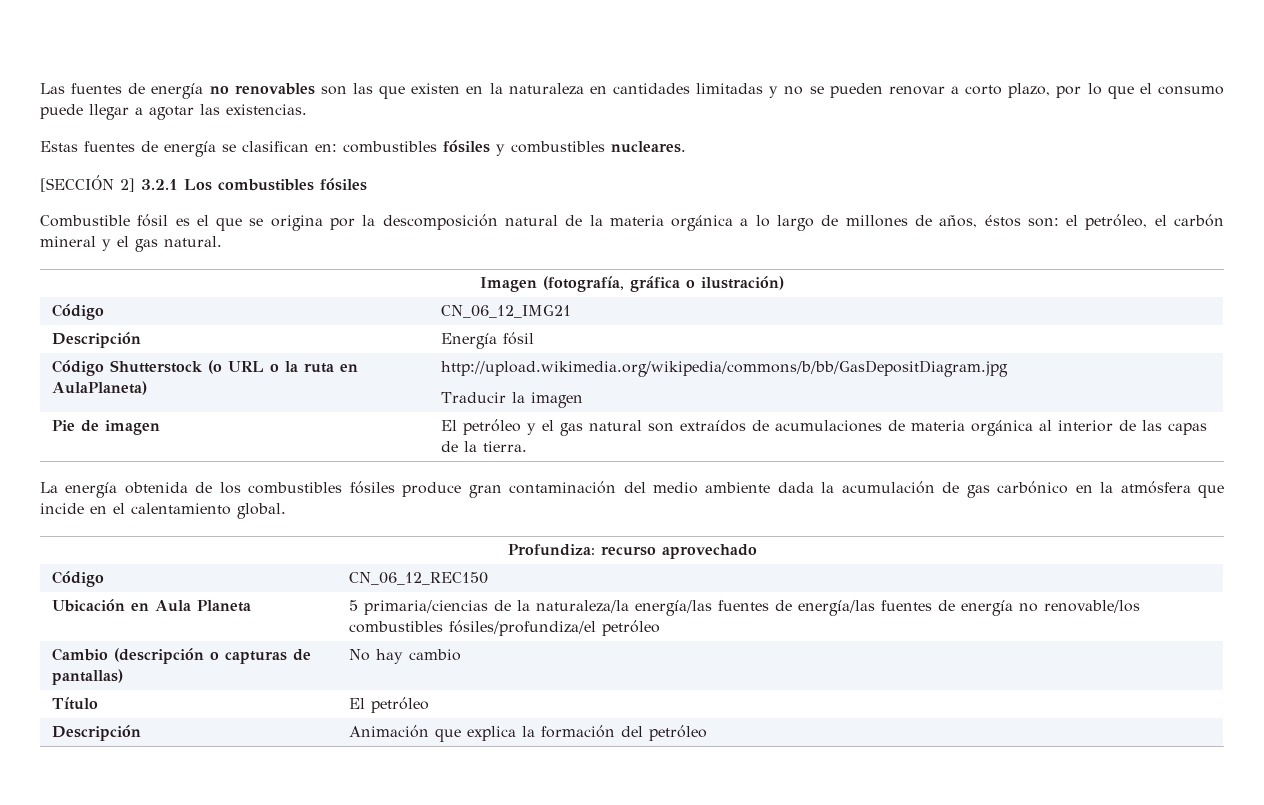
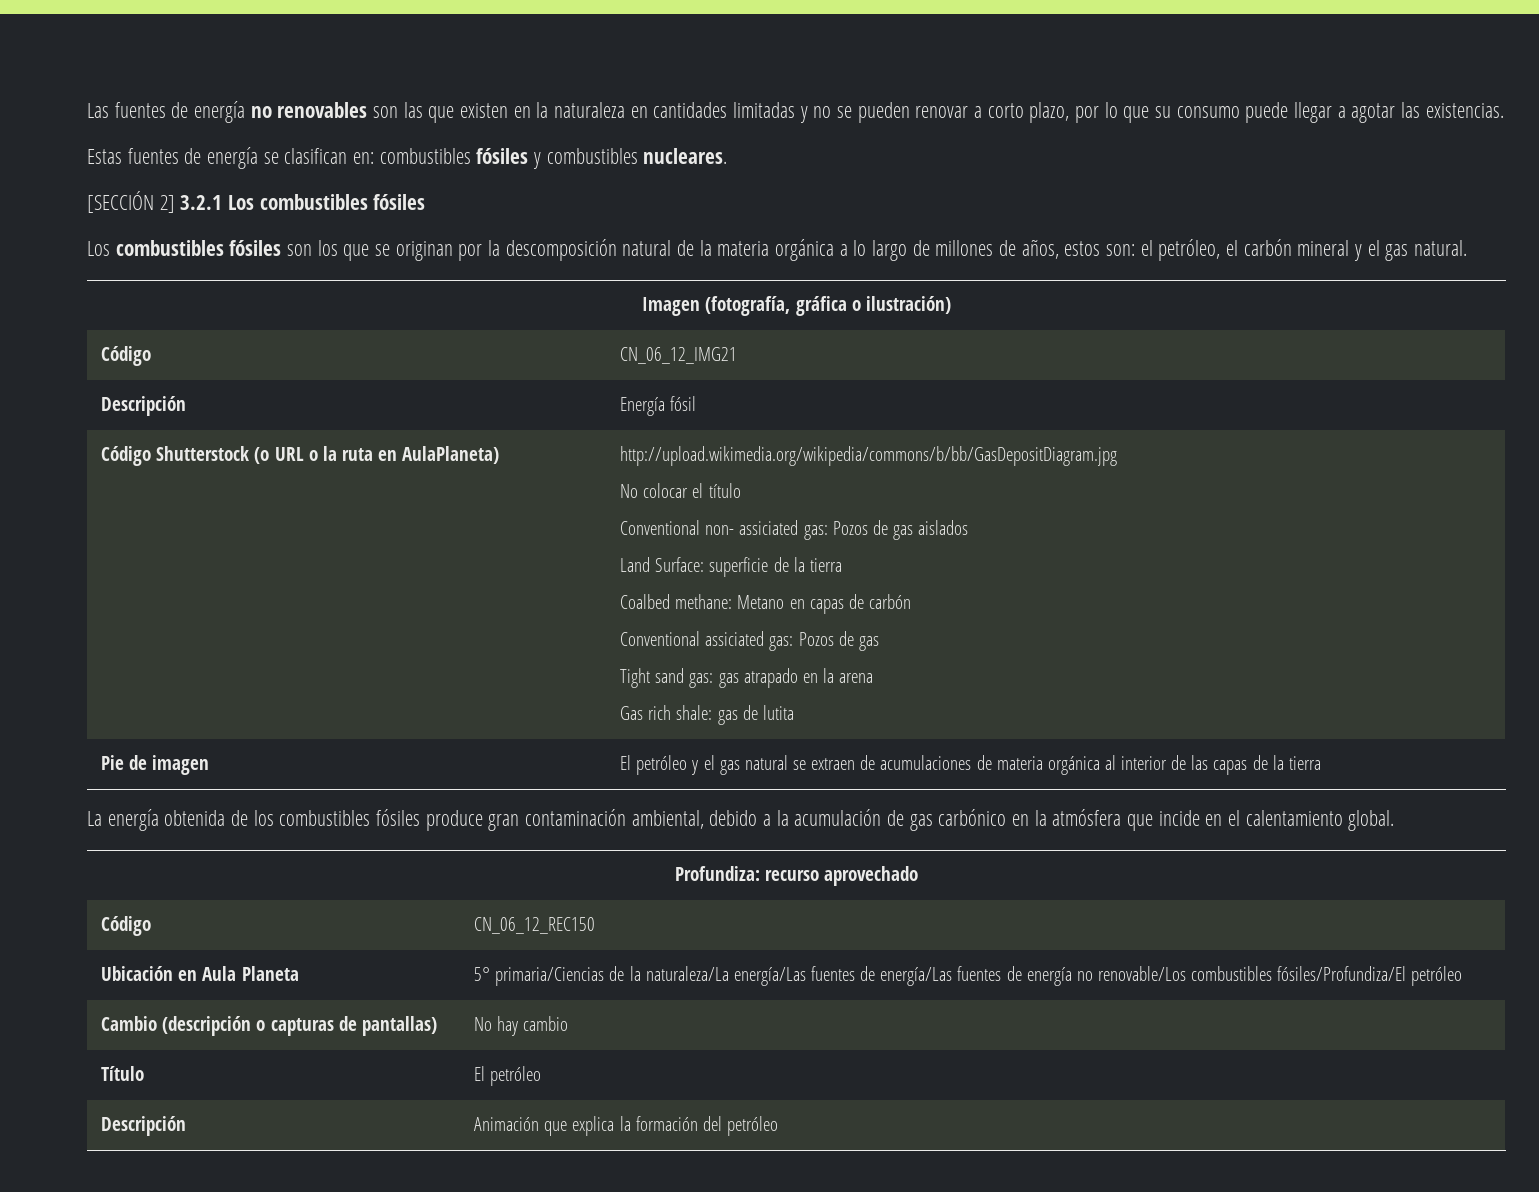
- Las fuentes de energía no renovables son las que existen en la naturaleza en cantidades limitadas y no se pueden renovar a corto plazo, por lo que el consumo puede llegar a agotar las existencias.
+ Las fuentes de energía no renovables son las que existen en la naturaleza en cantidades limitadas y no se pueden renovar a corto plazo, por lo que su consumo puede llegar a agotar las existencias.
- Combustible fósil es el que se origina por la descomposición natural de la materia orgánica a lo largo de millones de años, éstos son: el petróleo, el carbón mineral y el gas natural.
+ Los combustibles fósiles son los que se originan por la descomposición natural de la materia orgánica a lo largo de millones de años, estos son: el petróleo, el carbón mineral y el gas natural.
- Traducir la imagen
+ No colocar el título
+ Conventional non- assiciated gas: Pozos de gas aislados
+ Land Surface: superficie de la tierra
+ Coalbed methane: Metano en capas de carbón
+ Conventional assiciated gas: Pozos de gas
+ Tight sand gas: gas atrapado en la arena
+ Gas rich shale: gas de lutita
- Pie de imagen | El petróleo y el gas natural son extraídos de acumulaciones de materia orgánica al interior de las capas de la tierra.
+ Pie de imagen | El petróleo y el gas natural se extraen de acumulaciones de materia orgánica al interior de las capas de la tierra
- La energía obtenida de los combustibles fósiles produce gran contaminación del medio ambiente dada la acumulación de gas carbónico en la atmósfera que incide en el calentamiento global.
+ La energía obtenida de los combustibles fósiles produce gran contaminación ambiental, debido a la acumulación de gas carbónico en la atmósfera que incide en el calentamiento global.
- Ubicación en Aula Planeta | 5 primaria/ciencias de la naturaleza/la energía/las fuentes de energía/las fuentes de energía no renovable/los combustibles fósiles/profundiza/el petróleo
+ Ubicación en Aula Planeta | 5° primaria/Ciencias de la naturaleza/La energía/Las fuentes de energía/Las fuentes de energía no renovable/Los combustibles fósiles/Profundiza/El petróleo

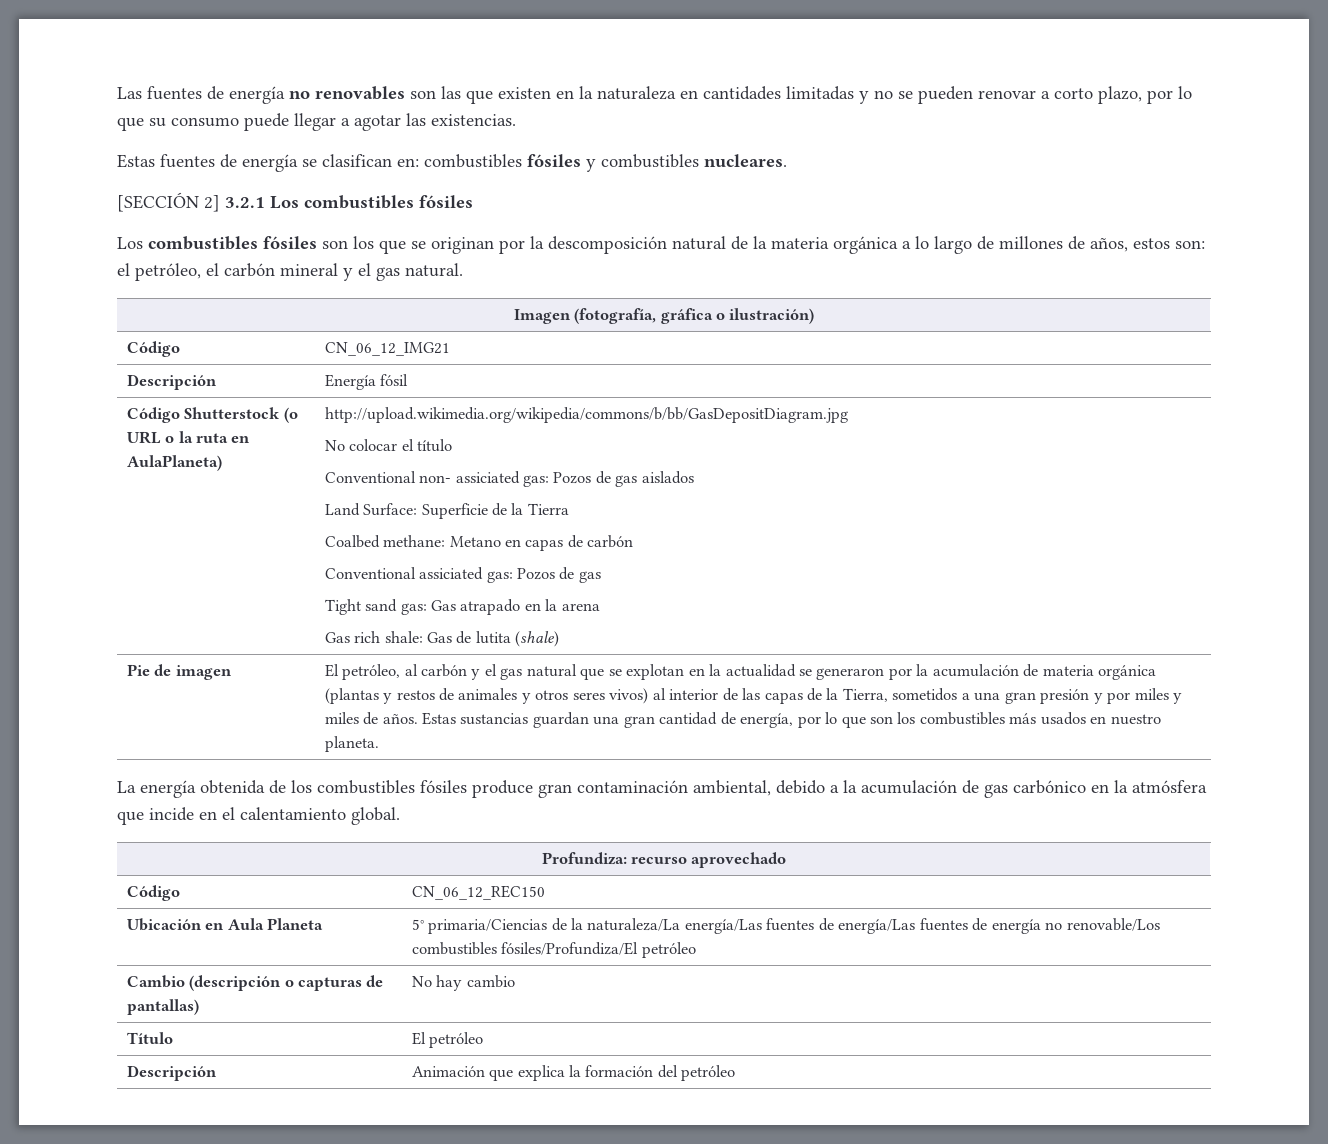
- Land Surface: superficie de la tierra
+ Land Surface: Superficie de la Tierra
- Tight sand gas: gas atrapado en la arena
+ Tight sand gas: Gas atrapado en la arena
- Gas rich shale: gas de lutita
+ Gas rich shale: Gas de lutita (shale)
- El petróleo y el gas natural se extraen de acumulaciones de materia orgánica al interior de las capas de la tierra
+ El petróleo, al carbón y el gas natural que se explotan en la actualidad se generaron por la acumulación de materia orgánica (plantas y restos de animales y otros seres vivos) al interior de las capas de la Tierra, sometidos a una gran presión y por miles y miles de años. Estas sustancias guardan una gran cantidad de energía, por lo que son los combustibles más usados en nuestro planeta.

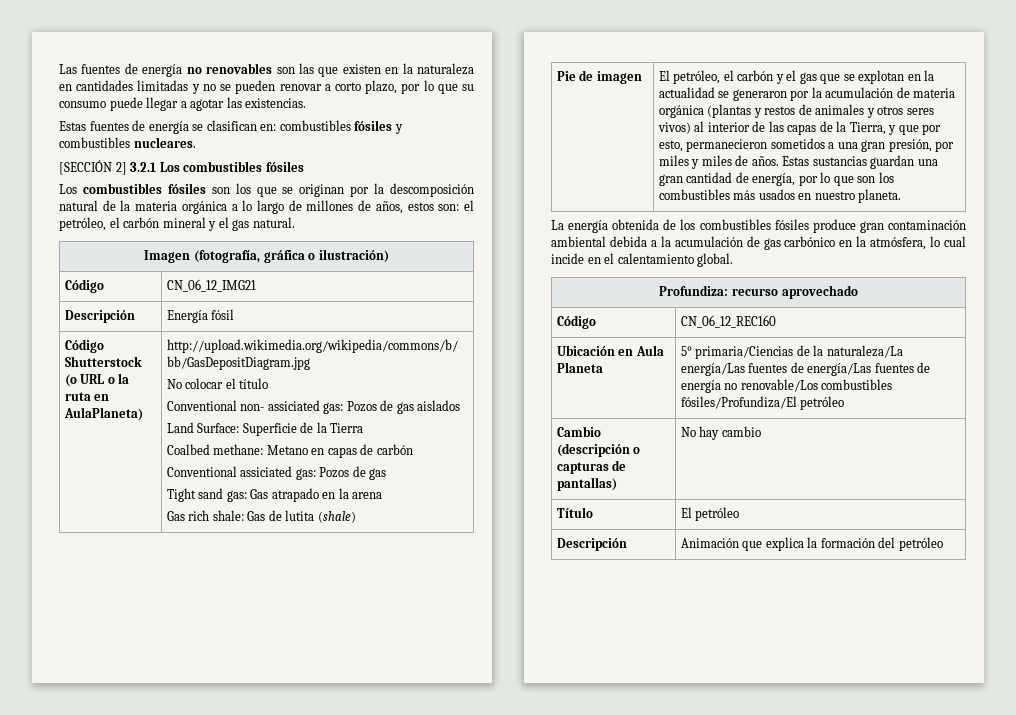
- El petróleo, al carbón y el gas natural que se explotan en la actualidad se generaron por la acumulación de materia orgánica (plantas y restos de animales y otros seres vivos) al interior de las capas de la Tierra, sometidos a una gran presión y por miles y miles de años.
+ El petróleo, el carbón y el gas que se explotan en la actualidad se generaron por la acumulación de materia orgánica (plantas y restos de animales y otros seres vivos) al interior de las capas de la Tierra, y que por esto, permanecieron sometidos a una gran presión, por miles y miles de años.
- La energía obtenida de los combustibles fósiles produce gran contaminación ambiental, debido a la acumulación de gas carbónico en la atmósfera que incide en el calentamiento global.
+ La energía obtenida de los combustibles fósiles produce gran contaminación ambiental debida a la acumulación de gas carbónico en la atmósfera, lo cual incide en el calentamiento global.
- Código | CN_06_12_REC150
+ Código | CN_06_12_REC160

